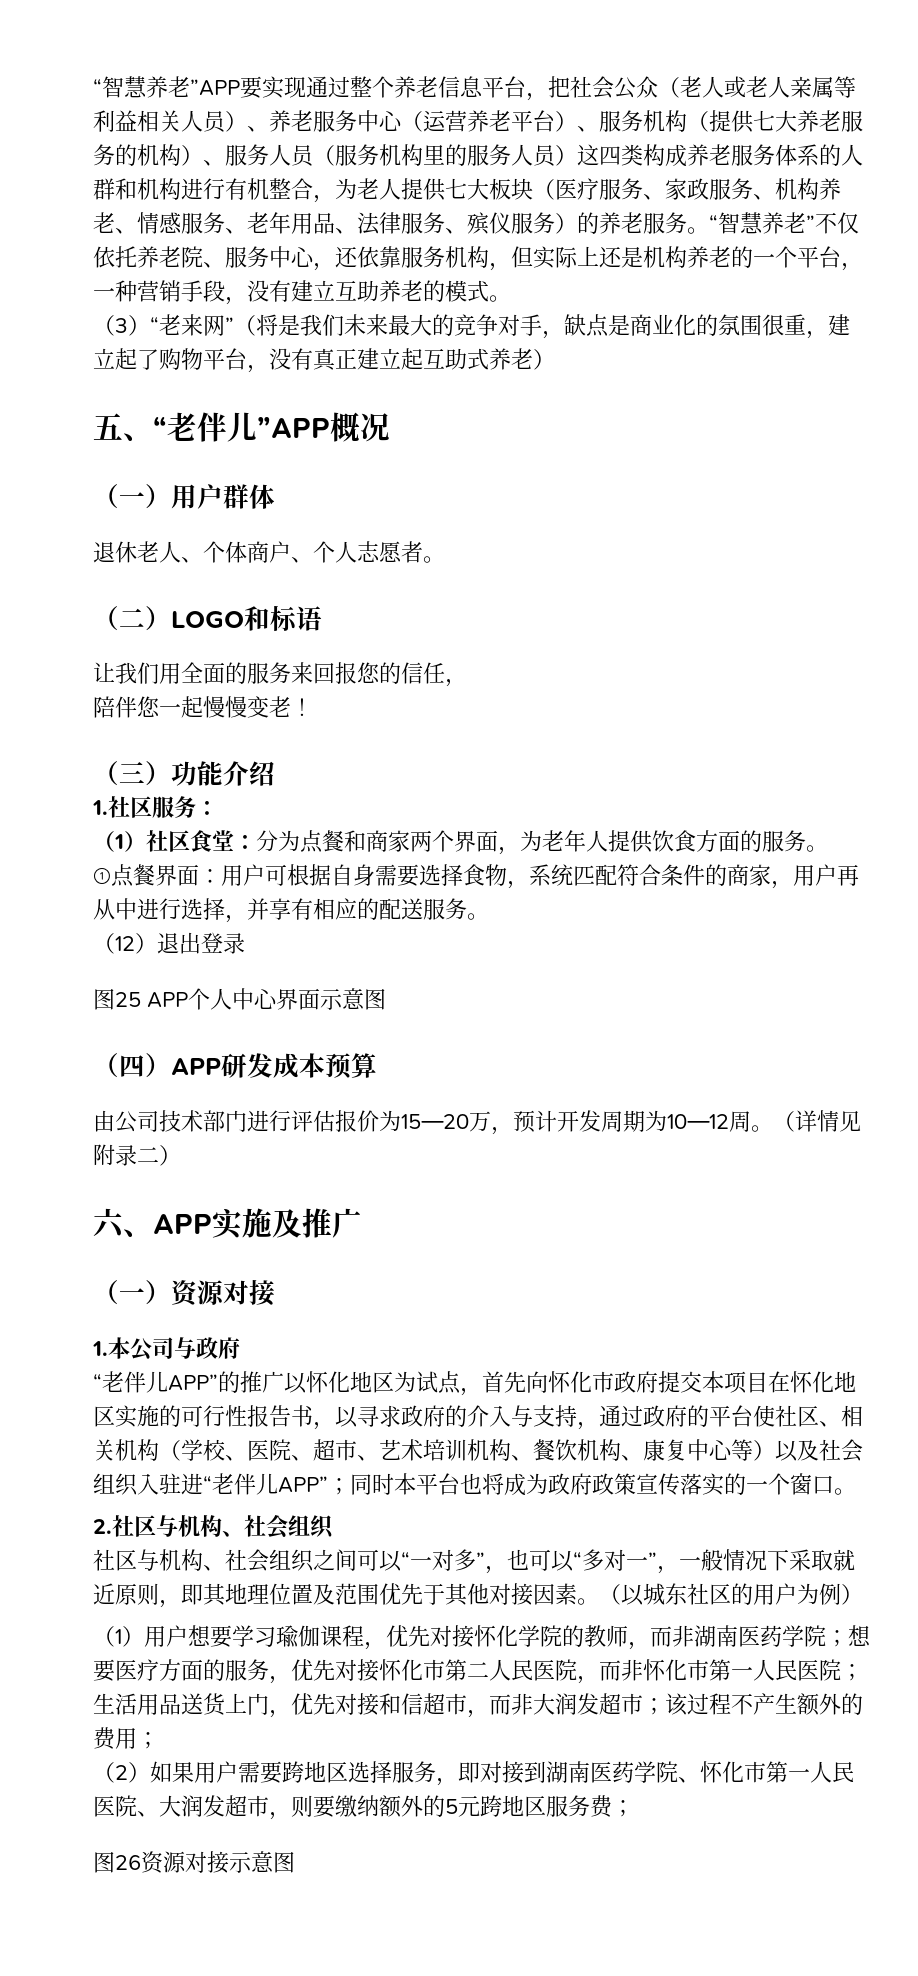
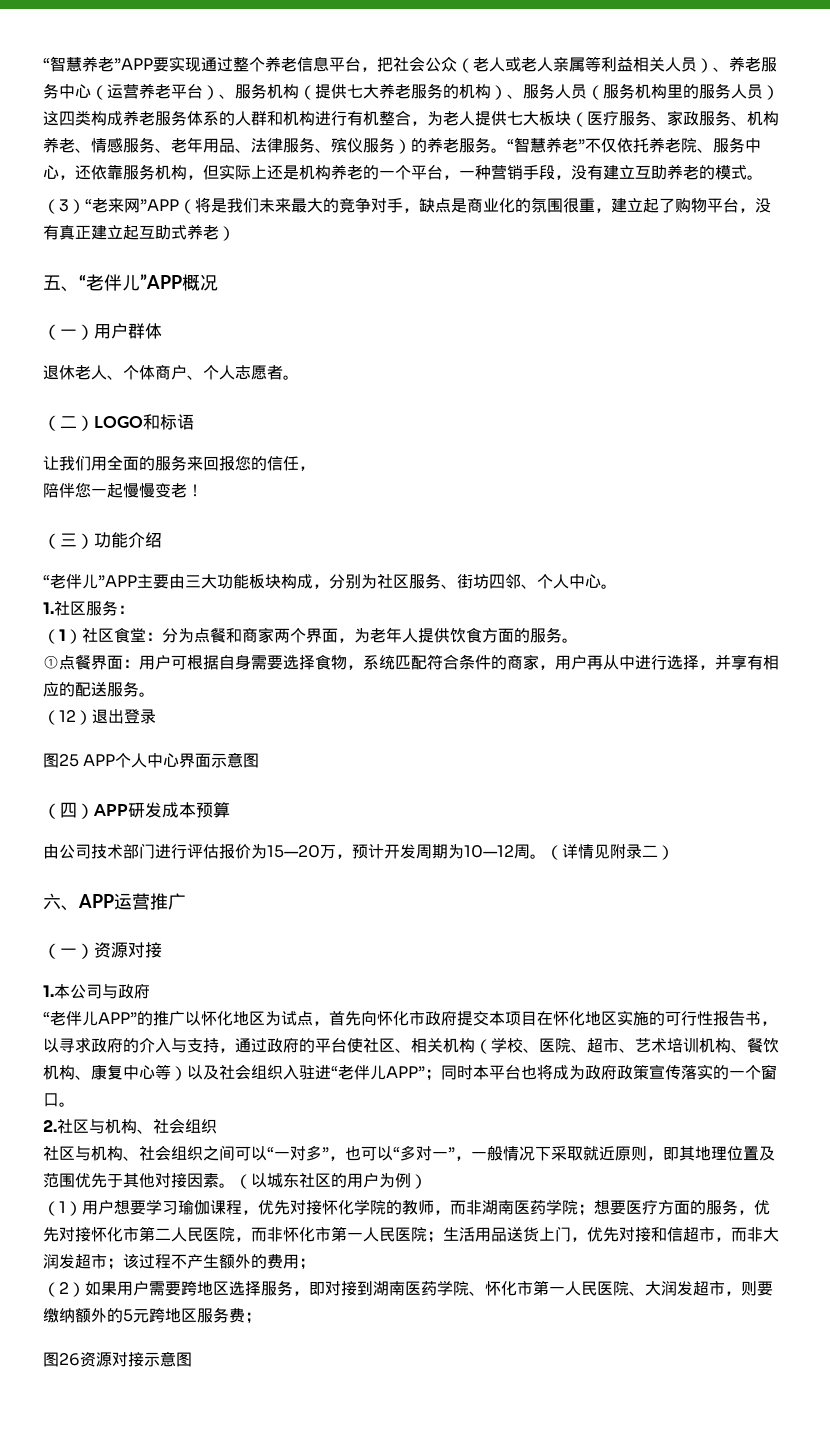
- （3）“老来网”（将是我们未来最大的竞争对手，缺点是商业化的氛围很重，建立起了购物平台，没有真正建立起互助式养老）
+ （3）“老来网”APP（将是我们未来最大的竞争对手，缺点是商业化的氛围很重，建立起了购物平台，没有真正建立起互助式养老）
+ “老伴儿”APP主要由三大功能板块构成，分别为社区服务、街坊四邻、个人中心。
- 六、APP实施及推广
+ 六、APP运营推广

